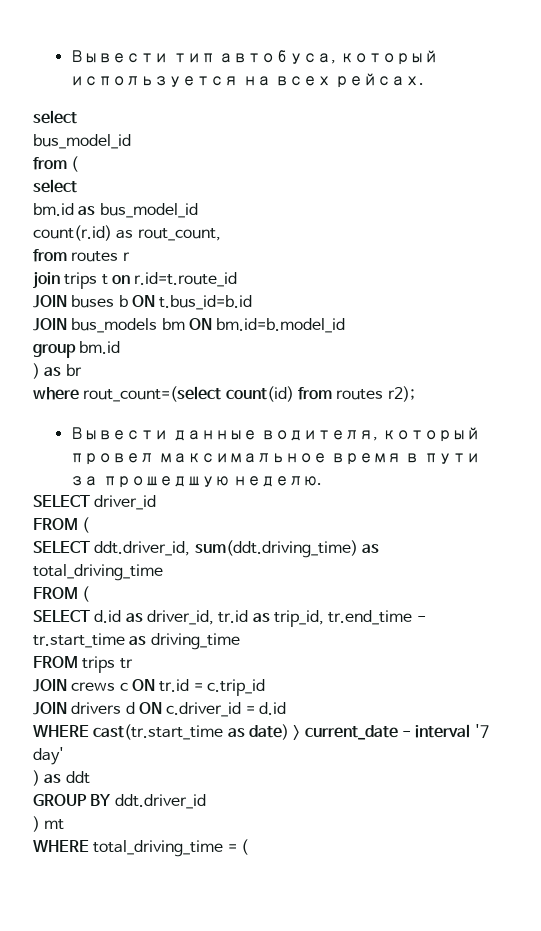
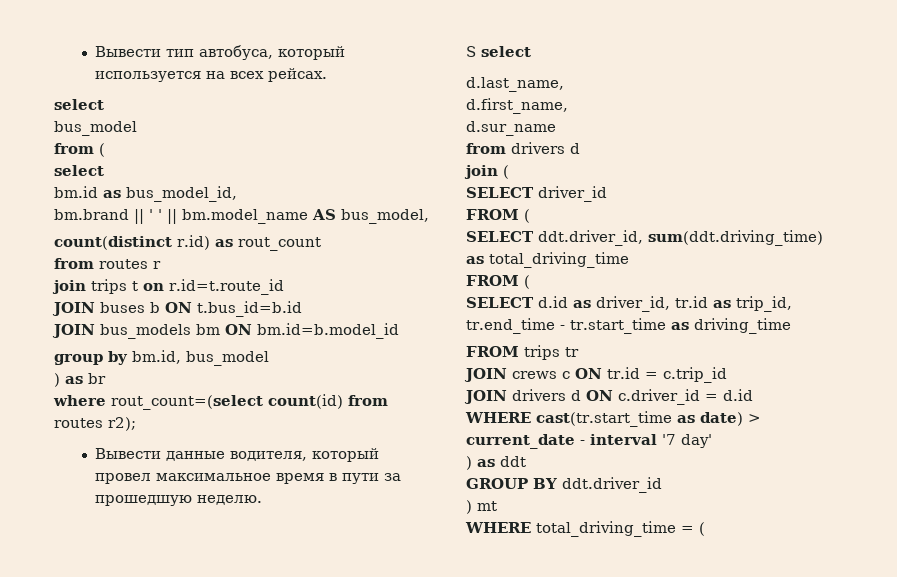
  Вывести тип автобуса, который используется на всех рейсах.
  select
- bus_model_id
+ bus_model
- bm.id as bus_model_id
- count(r.id) as rout_count,
+ bm.id as bus_model_id,
+ bm.brand || ' ' || bm.model_name AS bus_model,
+ count(distinct r.id) as rout_count
- group bm.id
+ group by bm.id, bus_model
+ S select
+ d.last_name,
+ d.first_name,
+ d.sur_name
+ from drivers d
+ join (

